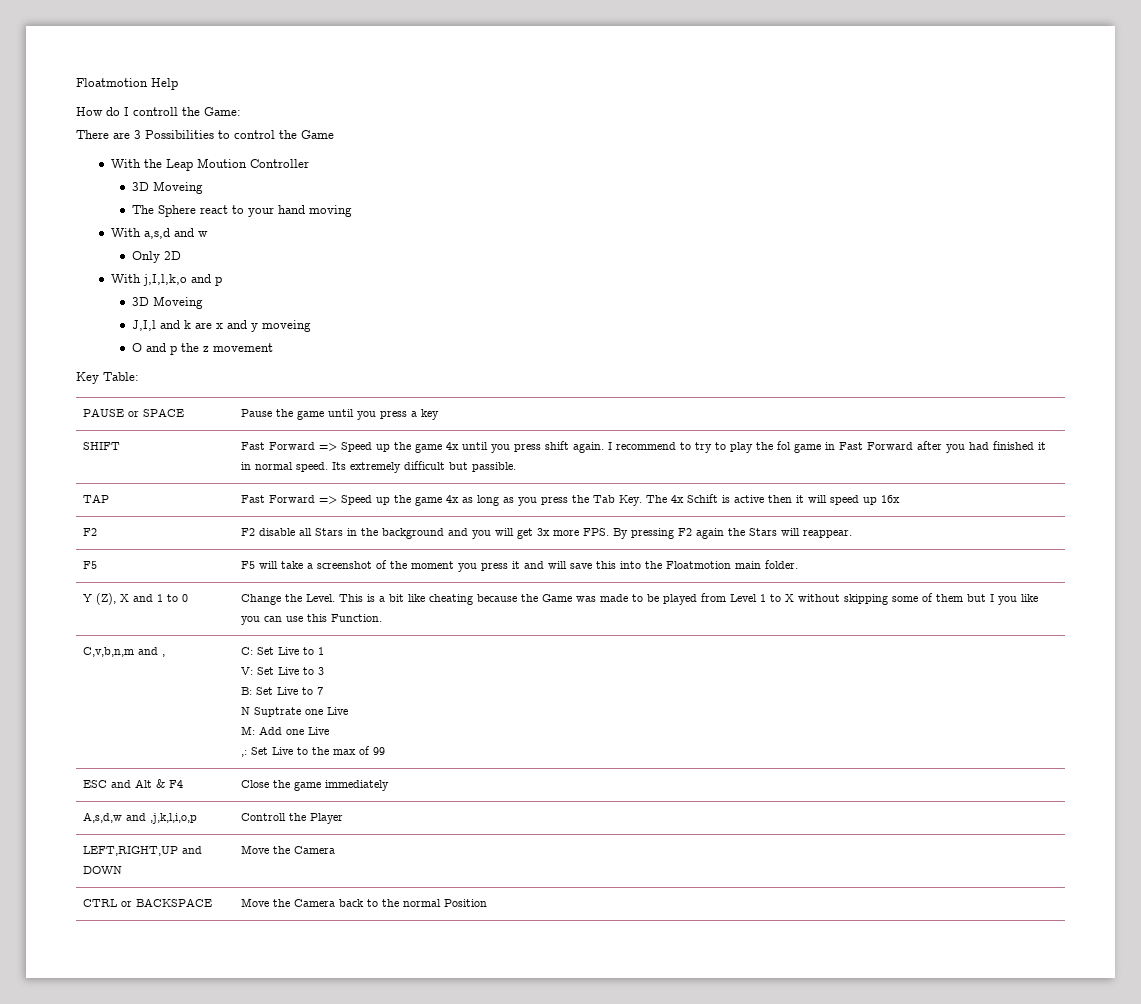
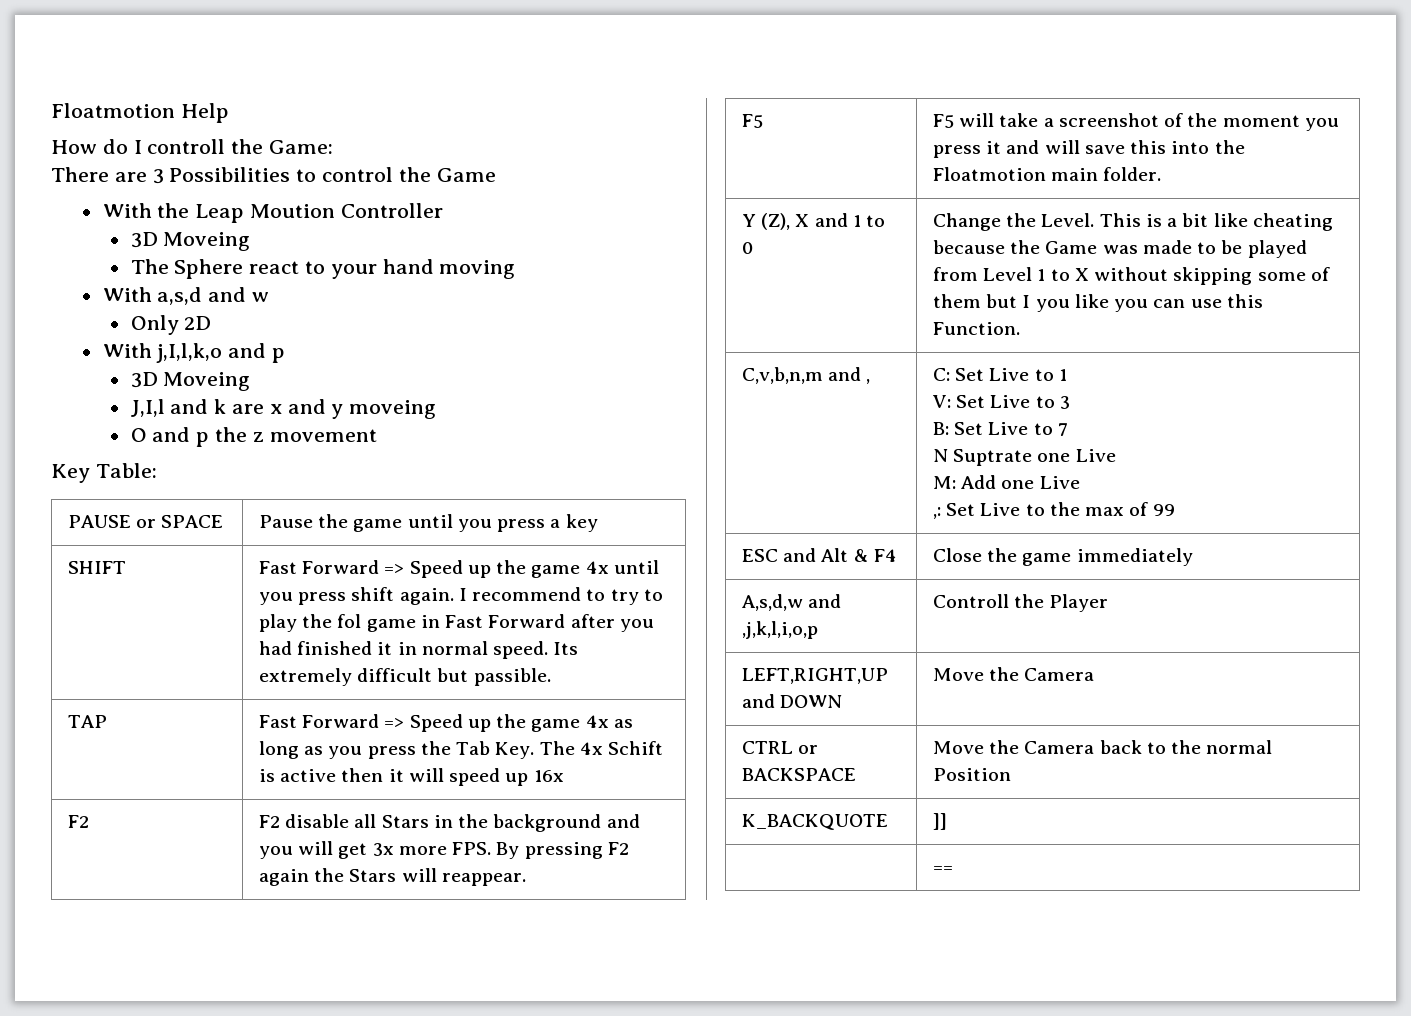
+ K_BACKQUOTE | ]]
+ | ==

